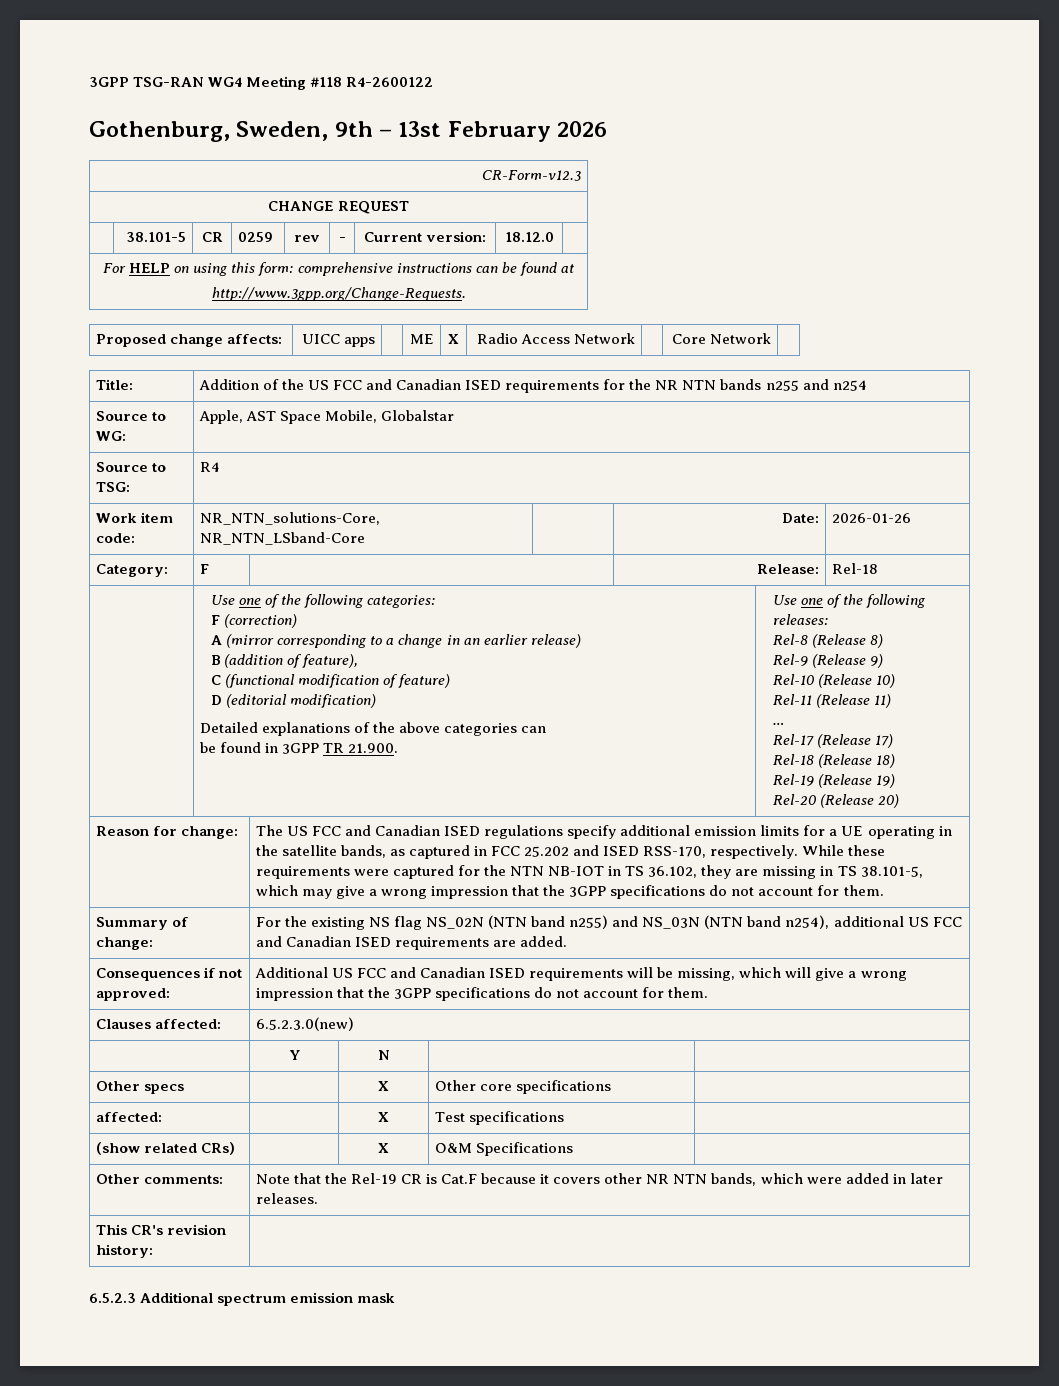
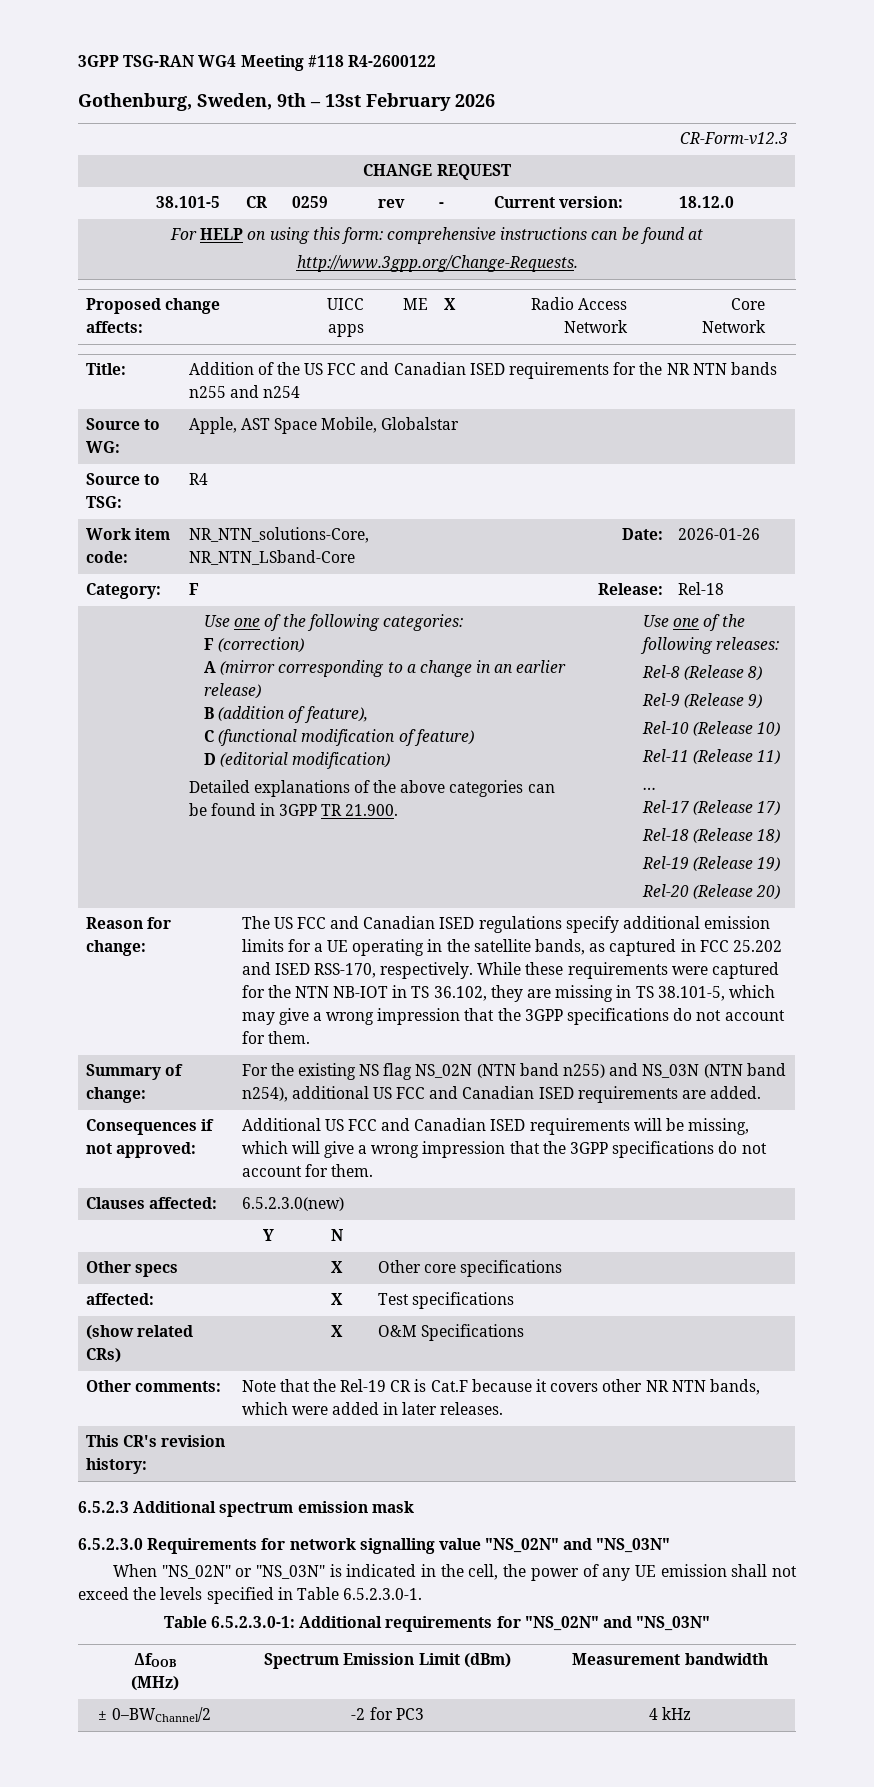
+ 6.5.2.3.0 Requirements for network signalling value "NS_02N" and "NS_03N"
+ When "NS_02N" or "NS_03N" is indicated in the cell, the power of any UE emission shall not exceed the levels specified in Table 6.5.2.3.0-1.
+ Table 6.5.2.3.0-1: Additional requirements for "NS_02N" and "NS_03N"
+ ΔfOOB
+ (MHz) | Spectrum Emission Limit (dBm) | Measurement bandwidth
+ ± 0–BWChannel/2 | -2 for PC3 | 4 kHz

